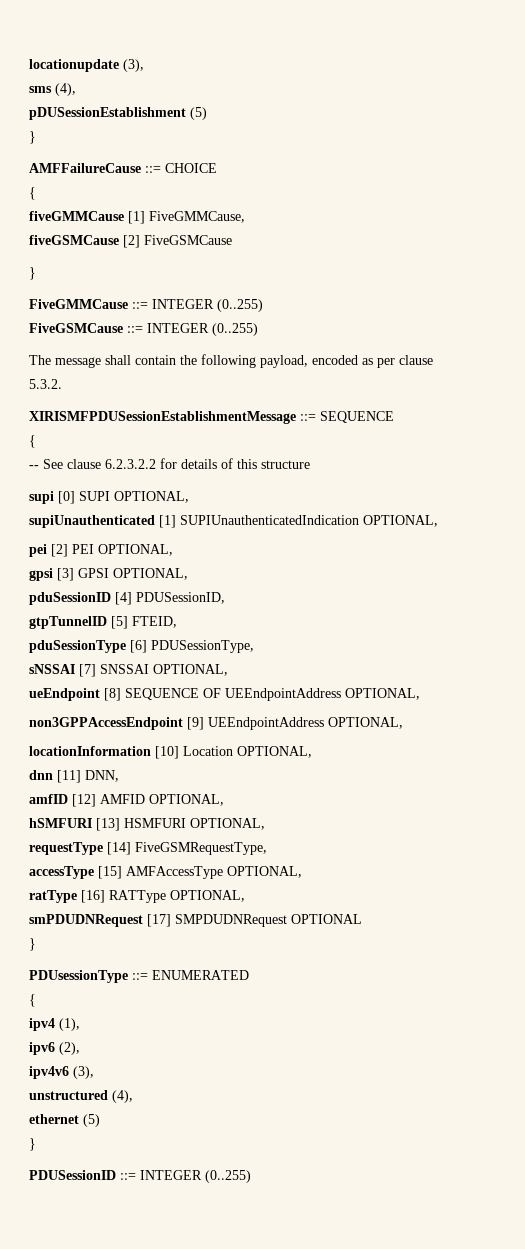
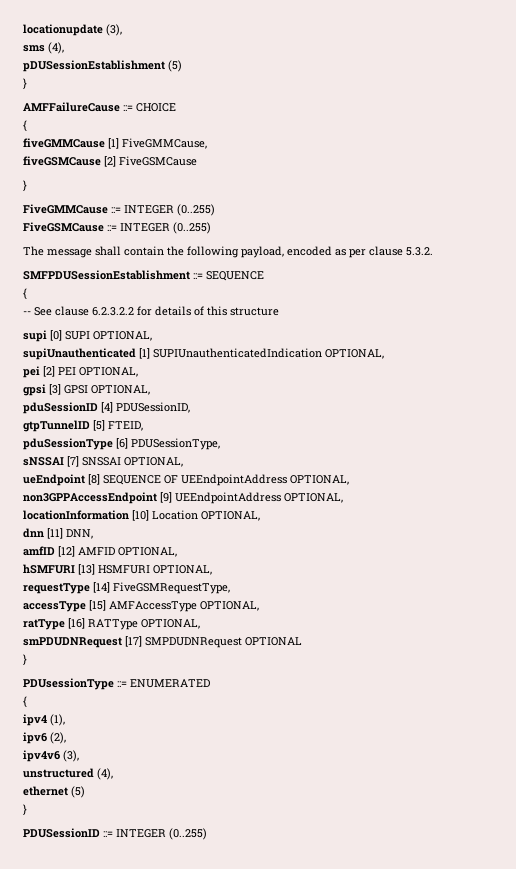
- XIRISMFPDUSessionEstablishmentMessage ::= SEQUENCE
+ SMFPDUSessionEstablishment ::= SEQUENCE

